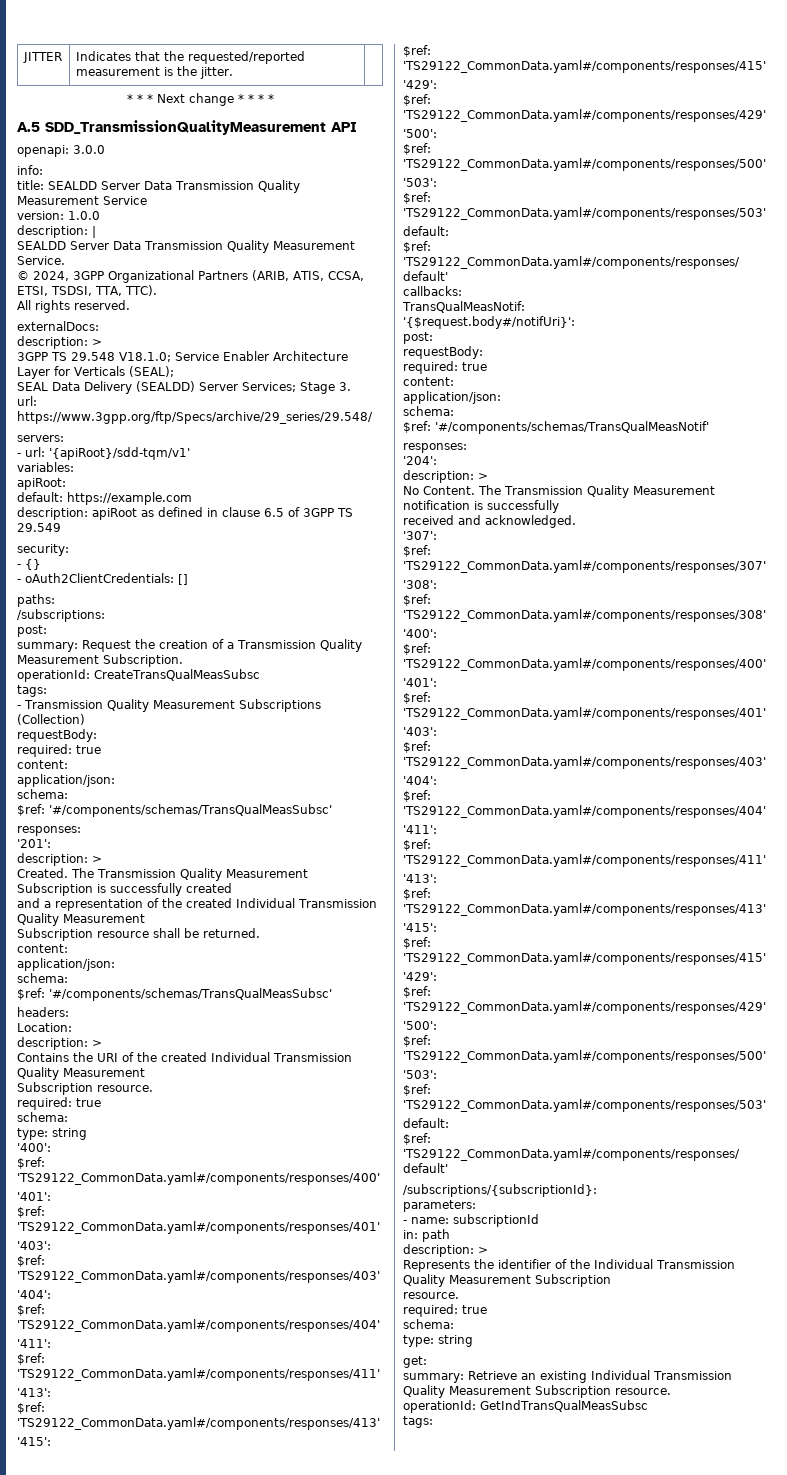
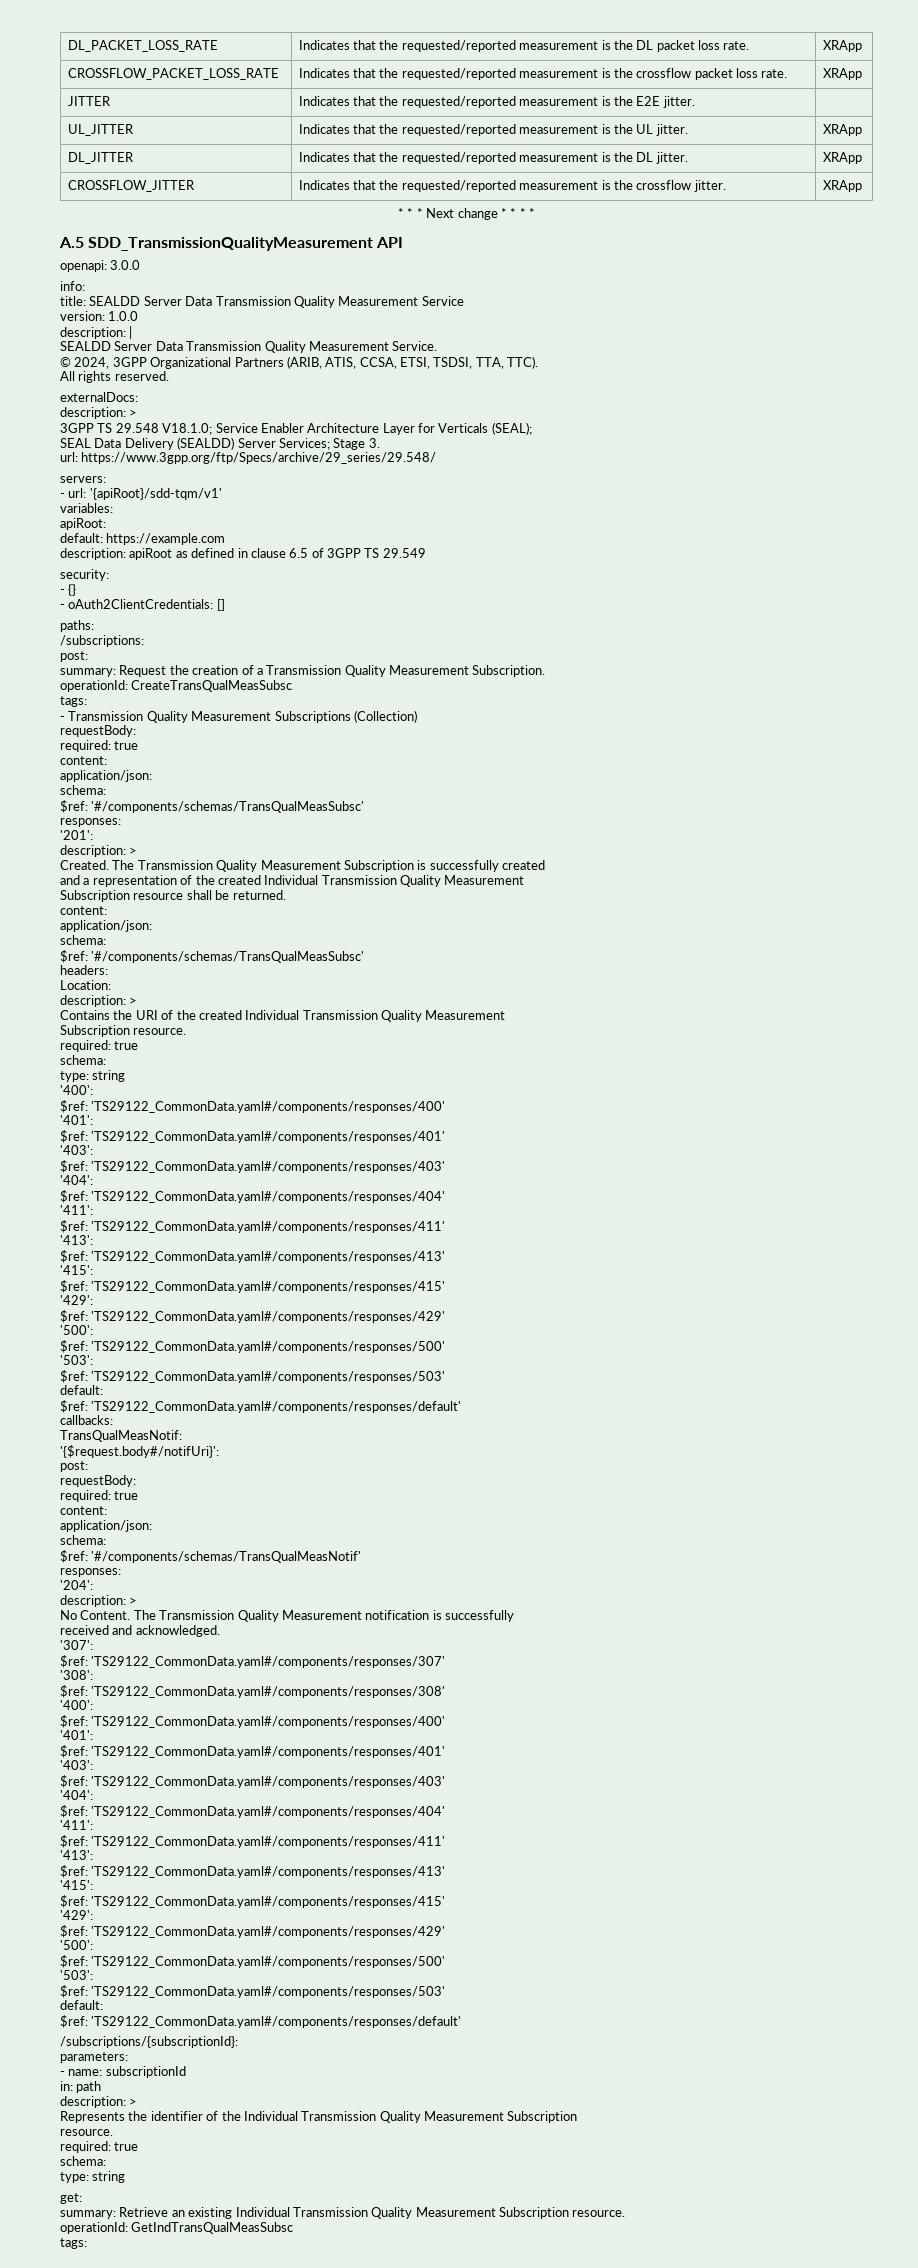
+ DL_PACKET_LOSS_RATE | Indicates that the requested/reported measurement is the DL packet loss rate. | XRApp
+ CROSSFLOW_PACKET_LOSS_RATE | Indicates that the requested/reported measurement is the crossflow packet loss rate. | XRApp
- JITTER | Indicates that the requested/reported measurement is the jitter. |
+ JITTER | Indicates that the requested/reported measurement is the E2E jitter. |
+ UL_JITTER | Indicates that the requested/reported measurement is the UL jitter. | XRApp
+ DL_JITTER | Indicates that the requested/reported measurement is the DL jitter. | XRApp
+ CROSSFLOW_JITTER | Indicates that the requested/reported measurement is the crossflow jitter. | XRApp

